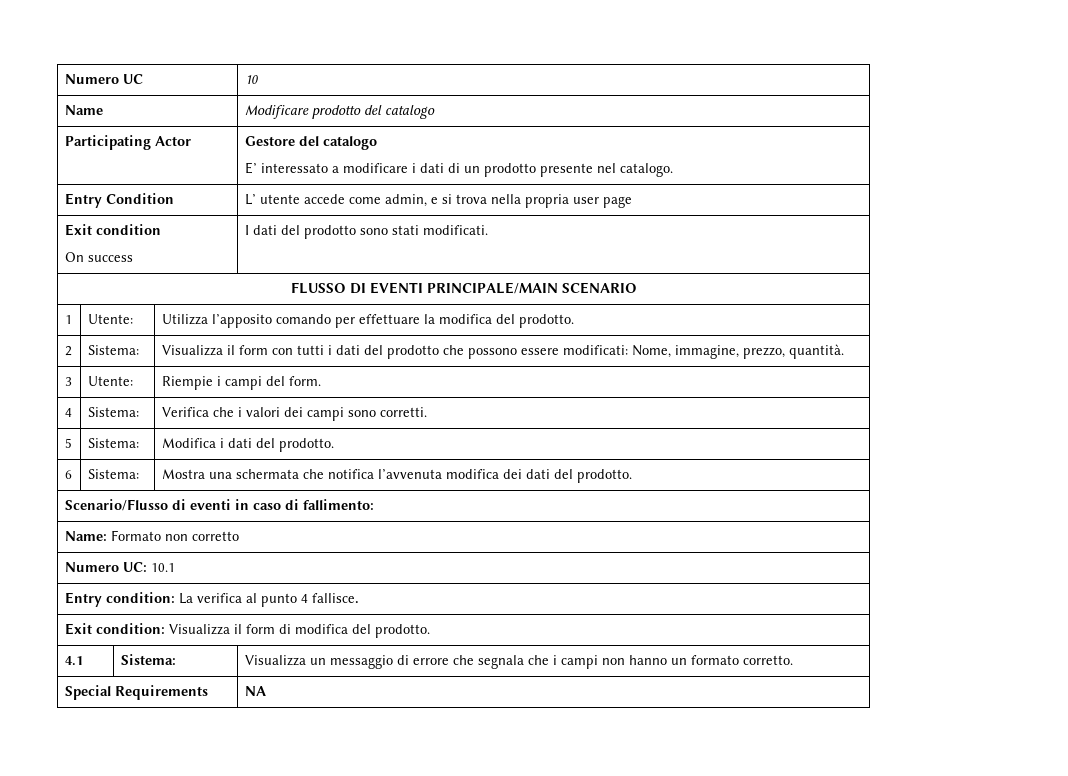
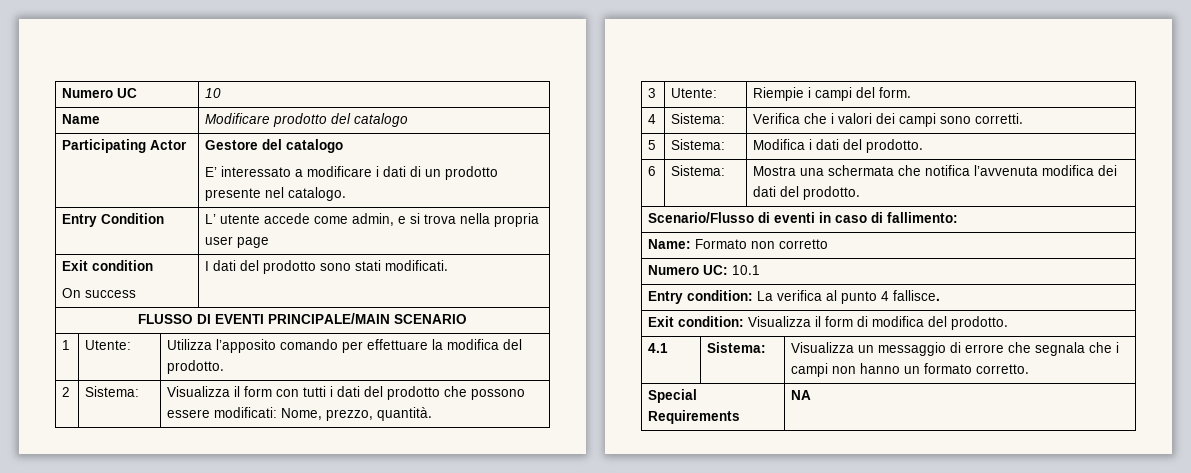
- 2 | Sistema: | Visualizza il form con tutti i dati del prodotto che possono essere modificati: Nome, immagine, prezzo, quantità.
+ 2 | Sistema: | Visualizza il form con tutti i dati del prodotto che possono essere modificati: Nome, prezzo, quantità.

